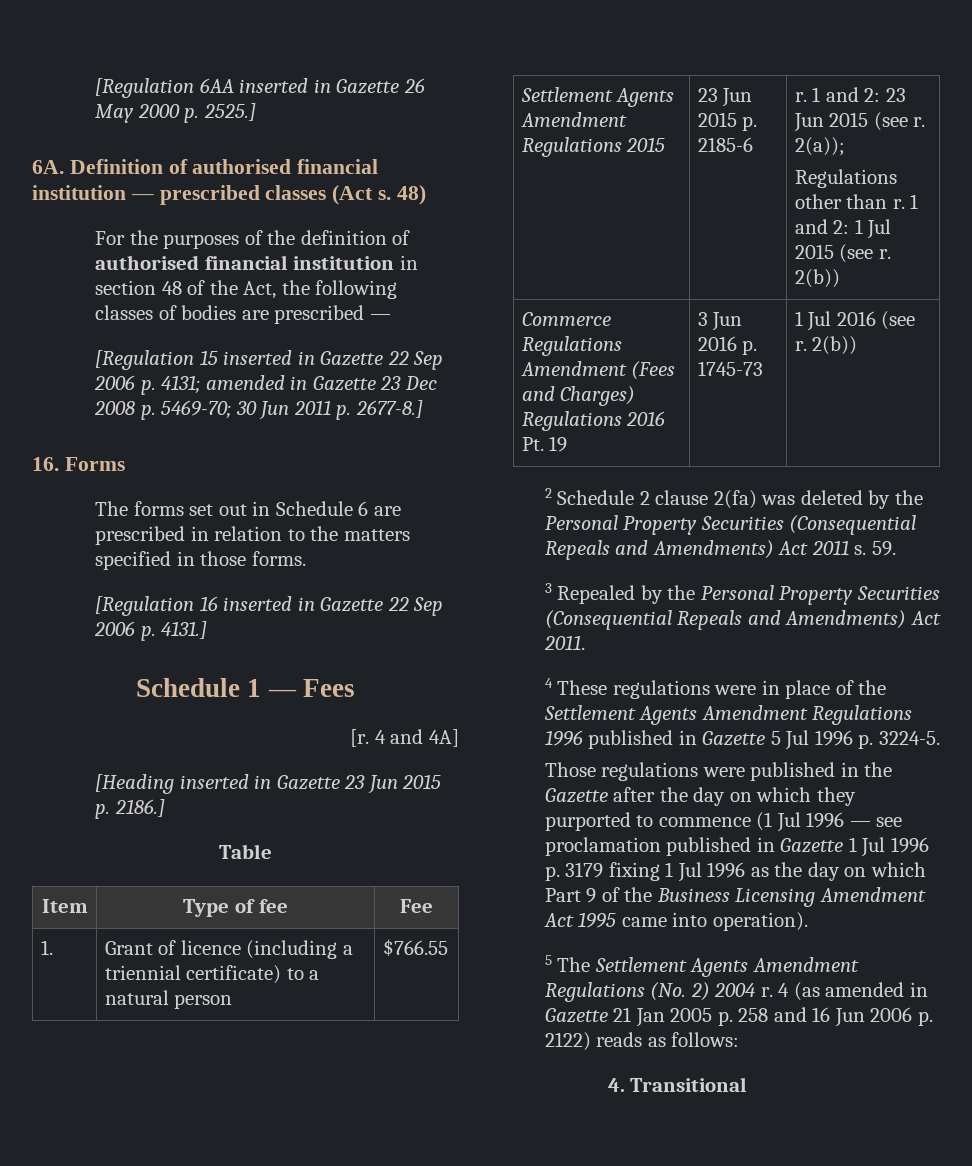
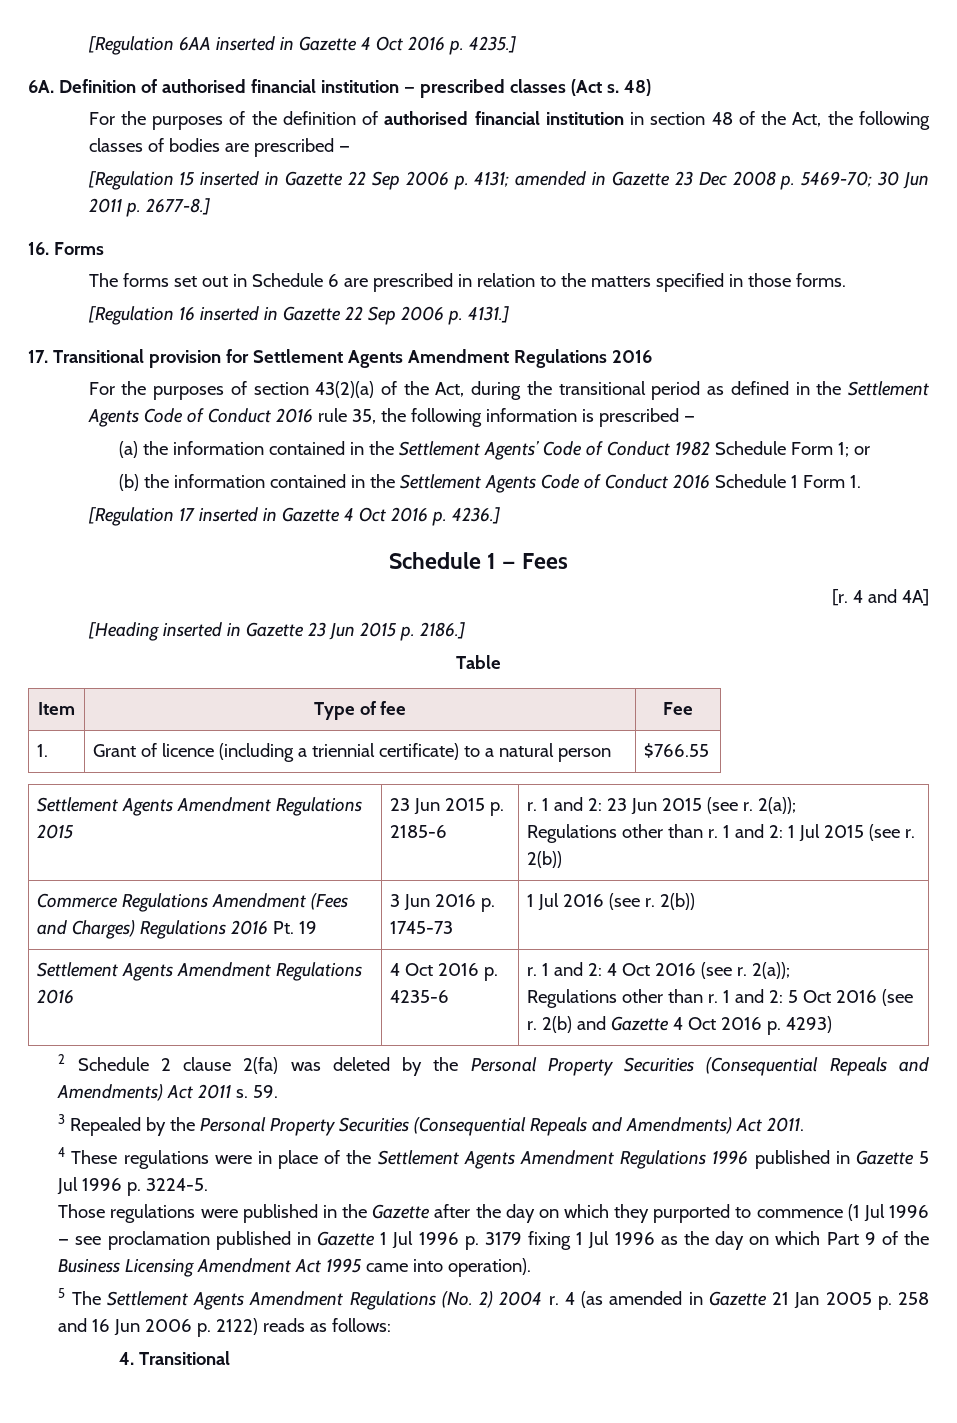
- [Regulation 6AA inserted in Gazette 26 May 2000 p. 2525.]
+ [Regulation 6AA inserted in Gazette 4 Oct 2016 p. 4235.]
+ 17. Transitional provision for Settlement Agents Amendment Regulations 2016
+ For the purposes of section 43(2)(a) of the Act, during the transitional period as defined in the Settlement Agents Code of Conduct 2016 rule 35, the following information is prescribed —
+ (a) the information contained in the Settlement Agents’ Code of Conduct 1982 Schedule Form 1; or
+ (b) the information contained in the Settlement Agents Code of Conduct 2016 Schedule 1 Form 1.
+ [Regulation 17 inserted in Gazette 4 Oct 2016 p. 4236.]
+ Settlement Agents Amendment Regulations 2016 | 4 Oct 2016 p. 4235-6 | r. 1 and 2: 4 Oct 2016 (see r. 2(a));
+ Regulations other than r. 1 and 2: 5 Oct 2016 (see r. 2(b) and Gazette 4 Oct 2016 p. 4293)

